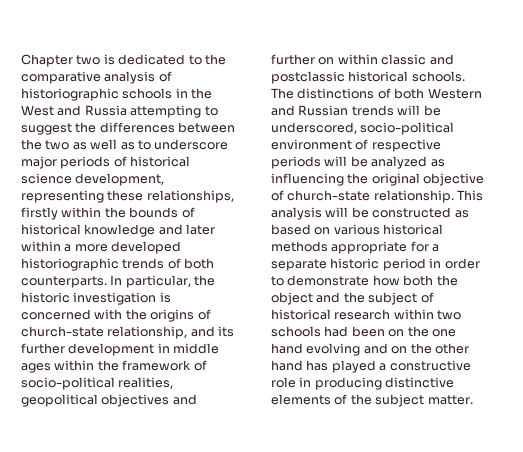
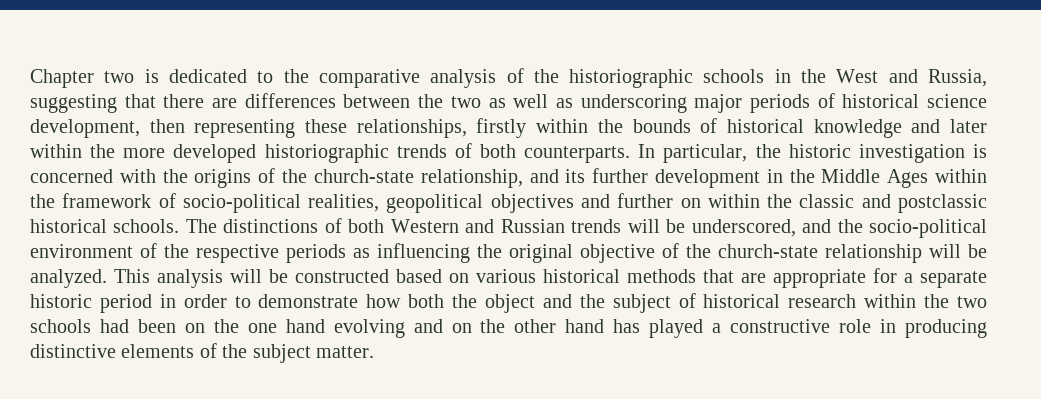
- Chapter two is dedicated to the comparative analysis of historiographic schools in the West and Russia attempting to suggest the differences between the two as well as to underscore major periods of historical science development, representing these relationships, firstly within the bounds of historical knowledge and later within a more developed historiographic trends of both counterparts.
+ Chapter two is dedicated to the comparative analysis of the historiographic schools in the West and Russia, suggesting that there are differences between the two as well as underscoring major periods of historical science development, then representing these relationships, firstly within the bounds of historical knowledge and later within the more developed historiographic trends of both counterparts.
- In particular, the historic investigation is concerned with the origins of church-state relationship, and its further development in middle ages within the framework of socio-political realities, geopolitical objectives and further on within classic and postclassic historical schools.
+ In particular, the historic investigation is concerned with the origins of the church-state relationship, and its further development in the Middle Ages within the framework of socio-political realities, geopolitical objectives and further on within the classic and postclassic historical schools.
- The distinctions of both Western and Russian trends will be underscored, socio-political environment of respective periods will be analyzed as influencing the original objective of church-state relationship.
+ The distinctions of both Western and Russian trends will be underscored, and the socio-political environment of the respective periods as influencing the original objective of the church-state relationship will be analyzed.
- This analysis will be constructed as based on various historical methods appropriate for a separate historic period in order to demonstrate how both the object and the subject of historical research within two schools had been on the one hand evolving and on the other hand has played a constructive role in producing distinctive elements of the subject matter.
+ This analysis will be constructed based on various historical methods that are appropriate for a separate historic period in order to demonstrate how both the object and the subject of historical research within the two schools had been on the one hand evolving and on the other hand has played a constructive role in producing distinctive elements of the subject matter.

